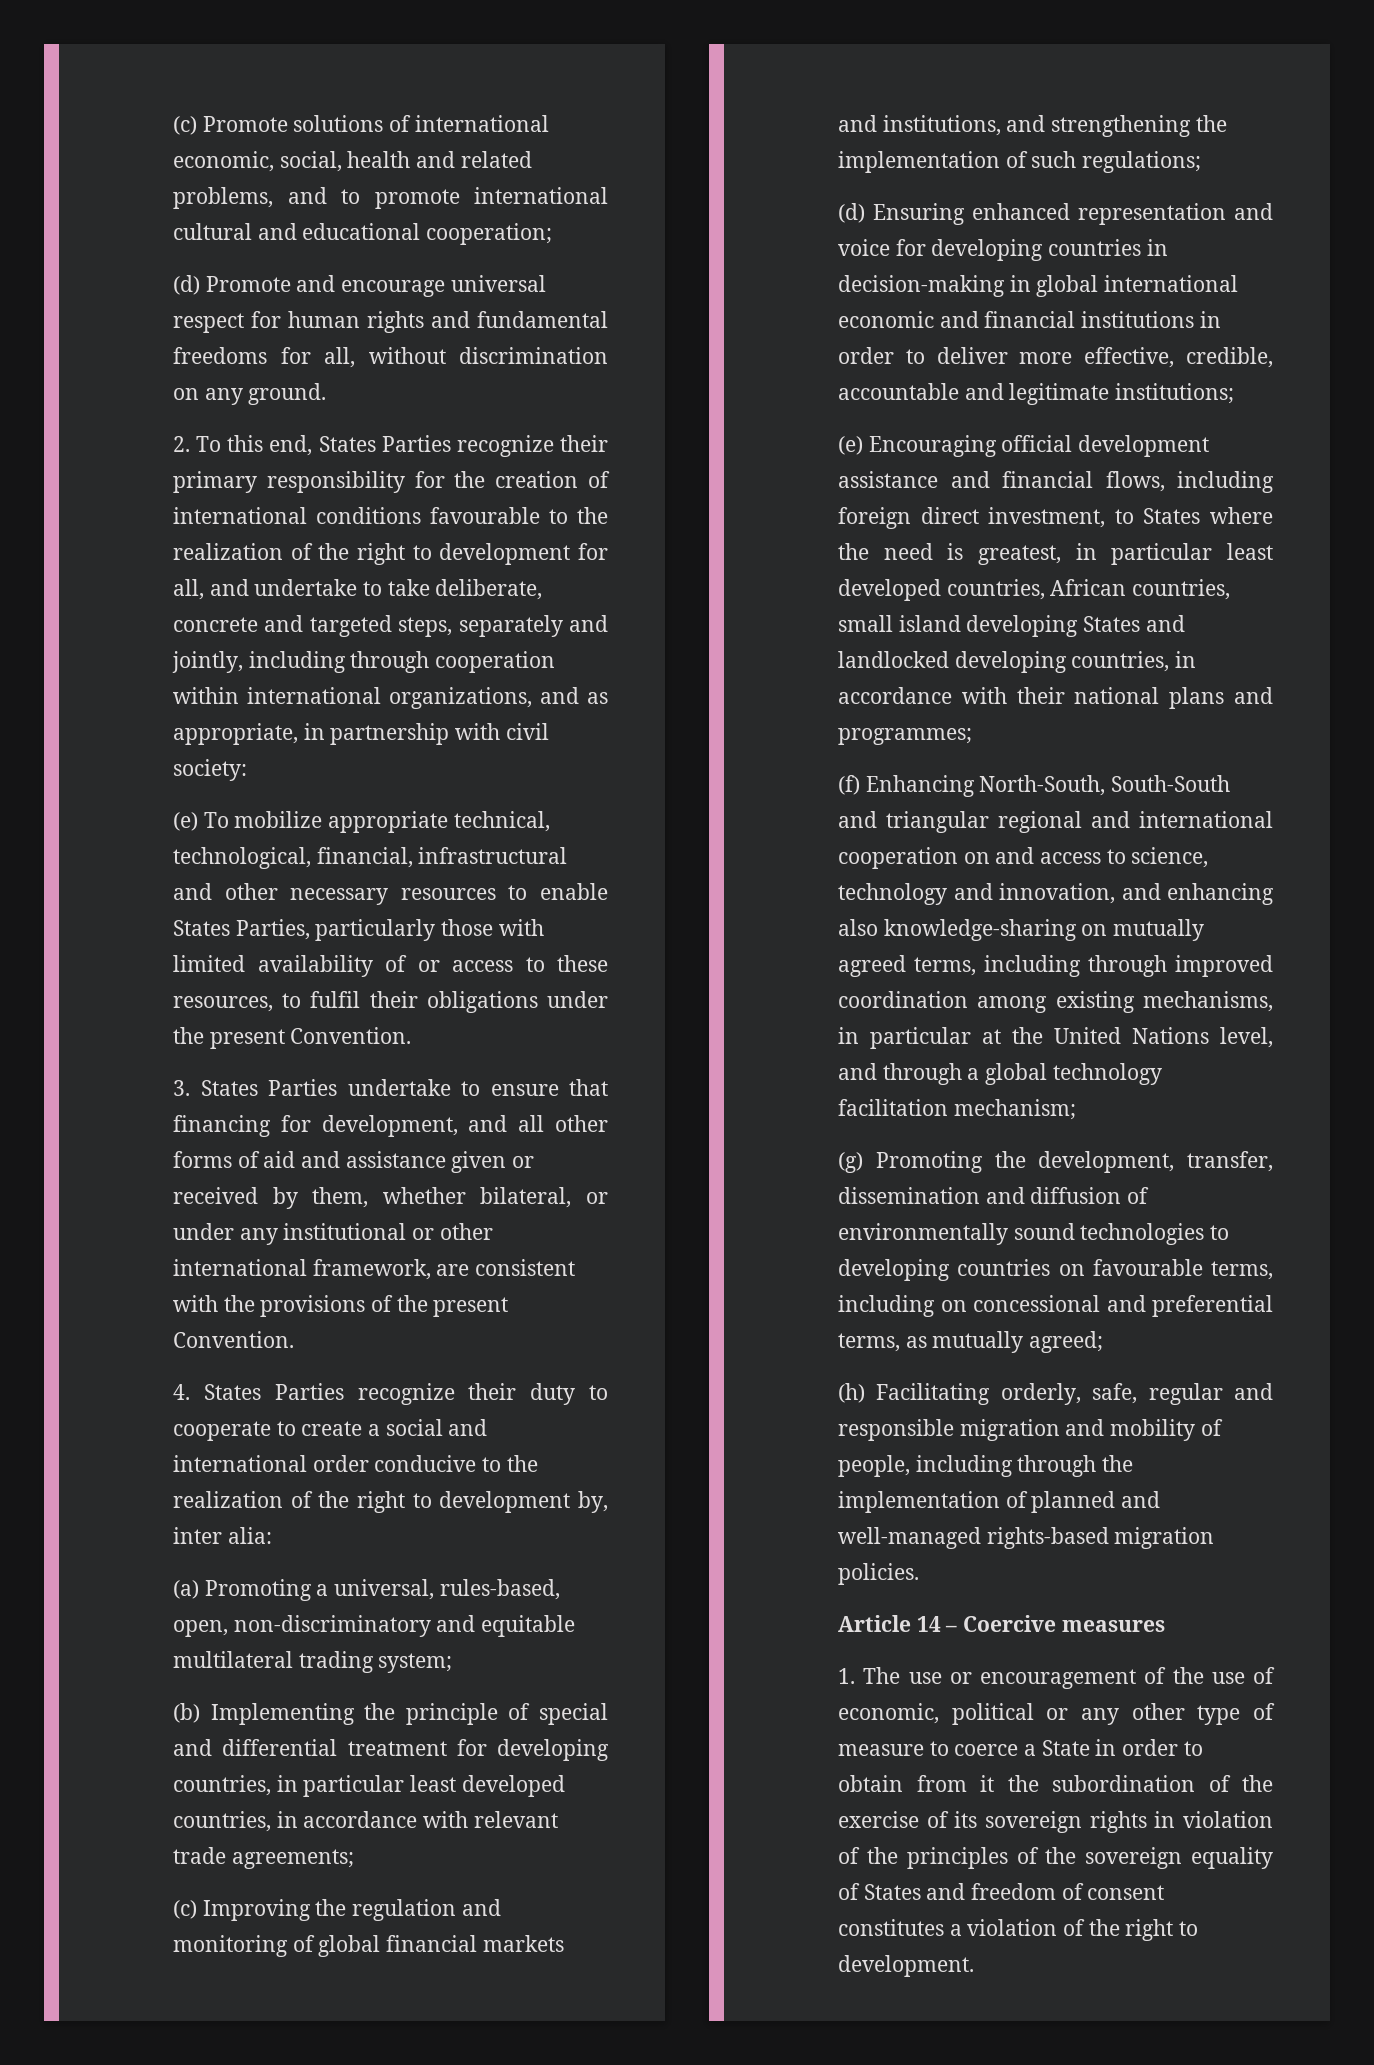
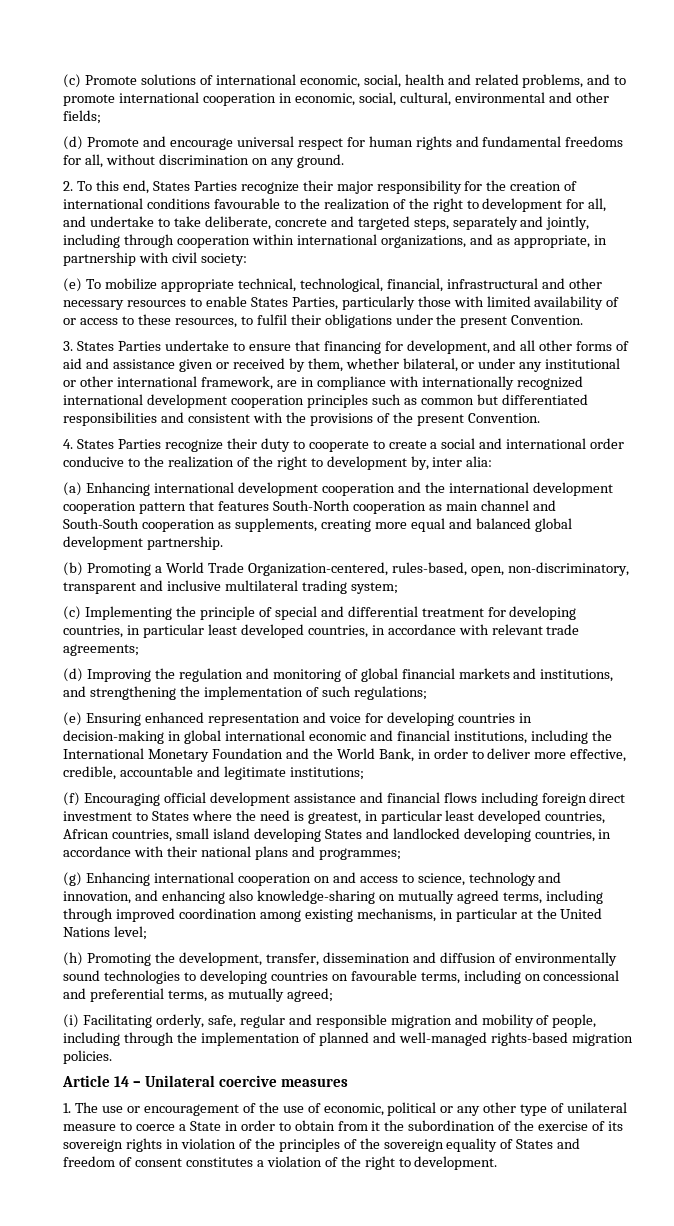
- (c) Promote solutions of international economic, social, health and related problems, and to promote international cultural and educational cooperation;
+ (c) Promote solutions of international economic, social, health and related problems, and to promote international cooperation in economic, social, cultural, environmental and other fields;
- 2. To this end, States Parties recognize their primary responsibility for the creation of international conditions favourable to the realization of the right to development for all, and undertake to take deliberate, concrete and targeted steps, separately and jointly, including through cooperation within international organizations, and as appropriate, in partnership with civil society:
+ 2. To this end, States Parties recognize their major responsibility for the creation of international conditions favourable to the realization of the right to development for all, and undertake to take deliberate, concrete and targeted steps, separately and jointly, including through cooperation within international organizations, and as appropriate, in partnership with civil society:
- 3. States Parties undertake to ensure that financing for development, and all other forms of aid and assistance given or received by them, whether bilateral, or under any institutional or other international framework, are consistent with the provisions of the present Convention.
+ 3. States Parties undertake to ensure that financing for development, and all other forms of aid and assistance given or received by them, whether bilateral, or under any institutional or other international framework, are in compliance with internationally recognized international development cooperation principles such as common but differentiated responsibilities and consistent with the provisions of the present Convention.
- (a) Promoting a universal, rules-based, open, non-discriminatory and equitable multilateral trading system;
+ (a) Enhancing international development cooperation and the international development cooperation pattern that features South-North cooperation as main channel and South-South cooperation as supplements, creating more equal and balanced global development partnership.
+ (b) Promoting a World Trade Organization-centered, rules-based, open, non-discriminatory, transparent and inclusive multilateral trading system;
- (b) Implementing the principle of special and differential treatment for developing countries, in particular least developed countries, in accordance with relevant trade agreements;
+ (c) Implementing the principle of special and differential treatment for developing countries, in particular least developed countries, in accordance with relevant trade agreements;
- (c) Improving the regulation and monitoring of global financial markets and institutions, and strengthening the implementation of such regulations;
+ (d) Improving the regulation and monitoring of global financial markets and institutions, and strengthening the implementation of such regulations;
- (d) Ensuring enhanced representation and voice for developing countries in decision-making in global international economic and financial institutions in order to deliver more effective, credible, accountable and legitimate institutions;
+ (e) Ensuring enhanced representation and voice for developing countries in decision-making in global international economic and financial institutions, including the International Monetary Foundation and the World Bank, in order to deliver more effective, credible, accountable and legitimate institutions;
- (e) Encouraging official development assistance and financial flows, including foreign direct investment, to States where the need is greatest, in particular least developed countries, African countries, small island developing States and landlocked developing countries, in accordance with their national plans and programmes;
+ (f) Encouraging official development assistance and financial flows including foreign direct investment to States where the need is greatest, in particular least developed countries, African countries, small island developing States and landlocked developing countries, in accordance with their national plans and programmes;
- (f) Enhancing North-South, South-South and triangular regional and international cooperation on and access to science, technology and innovation, and enhancing also knowledge-sharing on mutually agreed terms, including through improved coordination among existing mechanisms, in particular at the United Nations level, and through a global technology facilitation mechanism;
- (g) Promoting the development, transfer, dissemination and diffusion of environmentally sound technologies to developing countries on favourable terms, including on concessional and preferential terms, as mutually agreed;
+ (g) Enhancing international cooperation on and access to science, technology and innovation, and enhancing also knowledge-sharing on mutually agreed terms, including through improved coordination among existing mechanisms, in particular at the United Nations level;
+ (h) Promoting the development, transfer, dissemination and diffusion of environmentally sound technologies to developing countries on favourable terms, including on concessional and preferential terms, as mutually agreed;
- (h) Facilitating orderly, safe, regular and responsible migration and mobility of people, including through the implementation of planned and well-managed rights-based migration policies.
+ (i) Facilitating orderly, safe, regular and responsible migration and mobility of people, including through the implementation of planned and well-managed rights-based migration policies.
- Article 14 – Coercive measures
+ Article 14 – Unilateral coercive measures
- 1. The use or encouragement of the use of economic, political or any other type of measure to coerce a State in order to obtain from it the subordination of the exercise of its sovereign rights in violation of the principles of the sovereign equality of States and freedom of consent constitutes a violation of the right to development.
+ 1. The use or encouragement of the use of economic, political or any other type of unilateral measure to coerce a State in order to obtain from it the subordination of the exercise of its sovereign rights in violation of the principles of the sovereign equality of States and freedom of consent constitutes a violation of the right to development.

